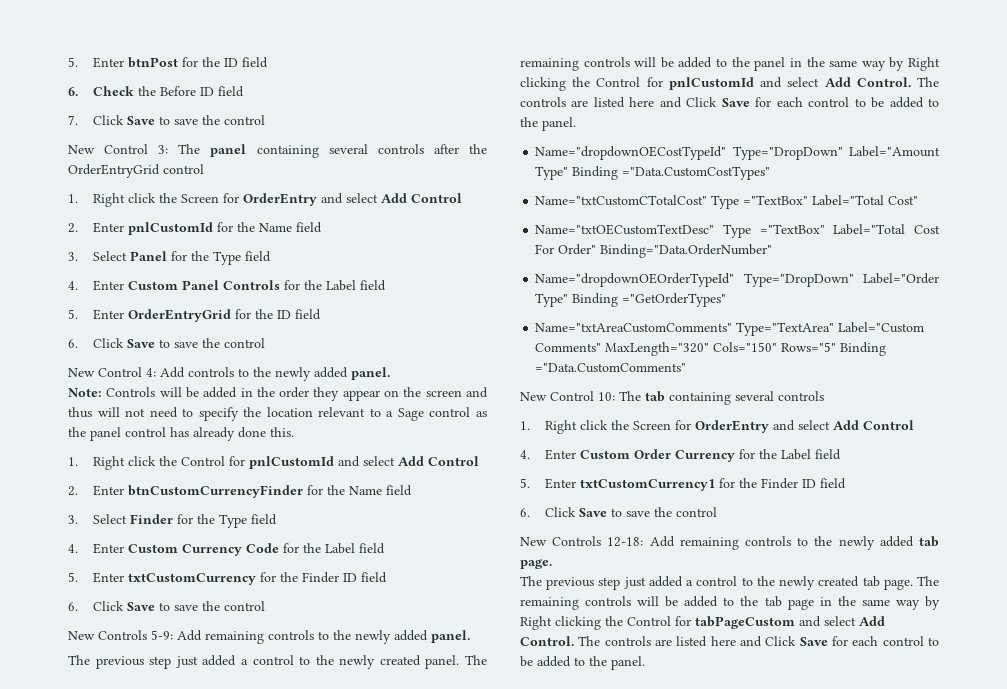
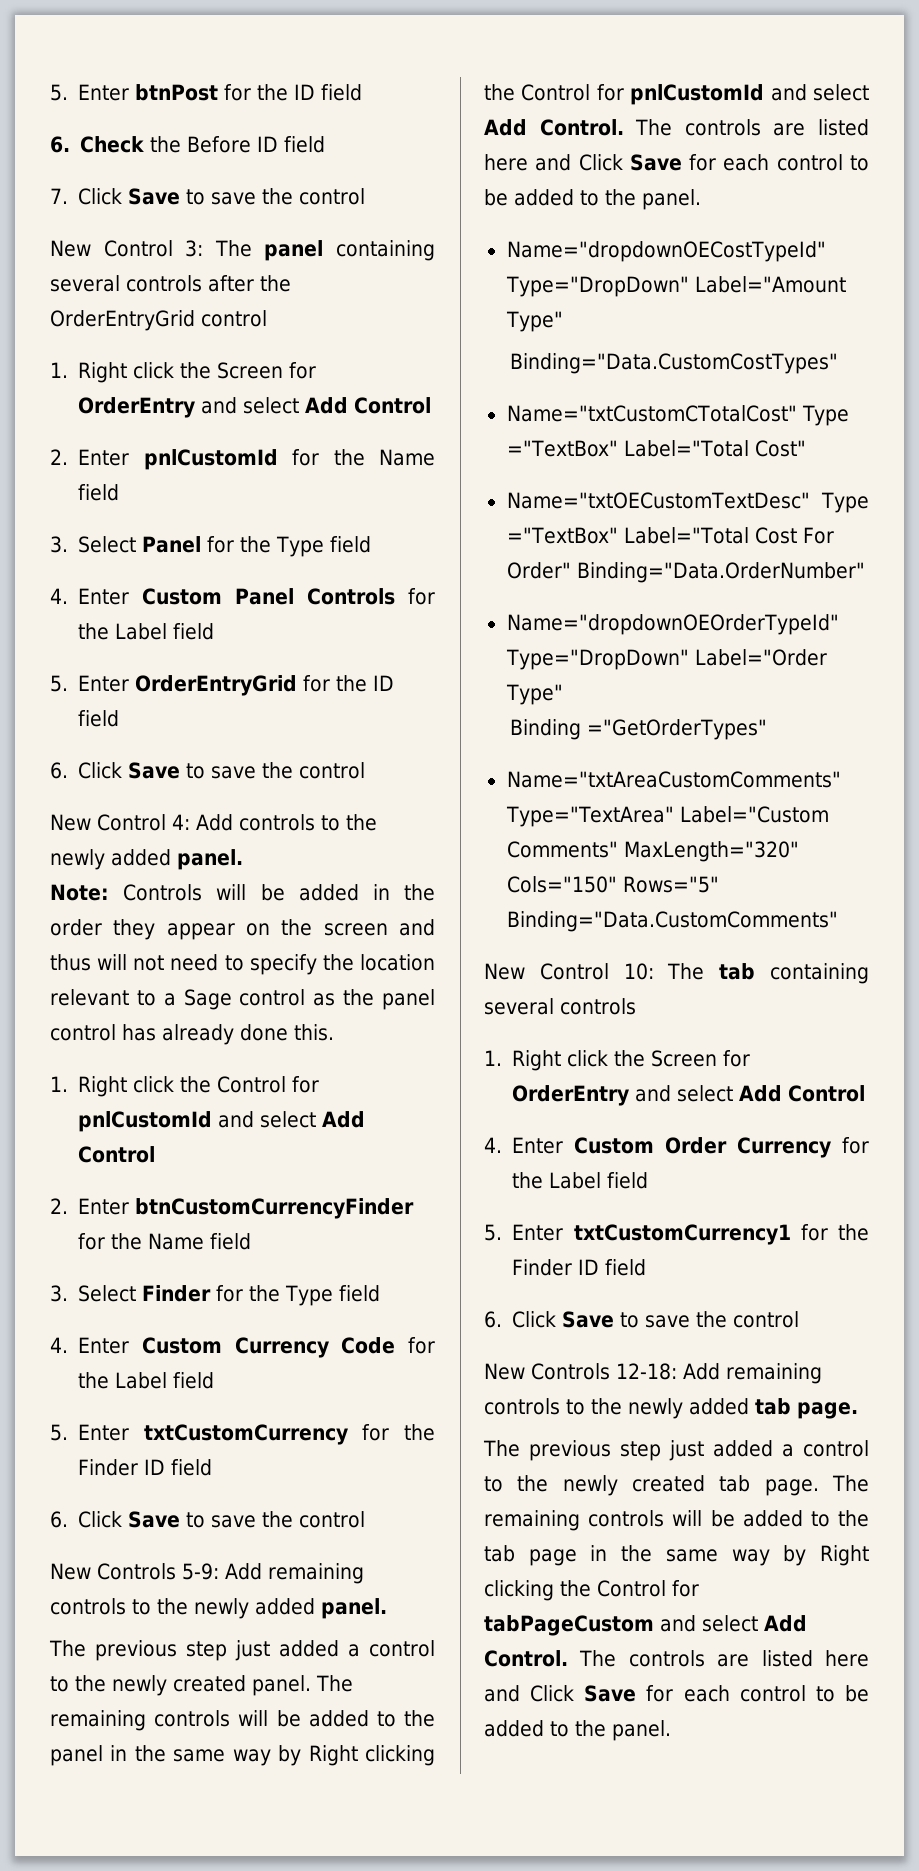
- Name="dropdownOECostTypeId" Type="DropDown" Label="Amount Type" Binding ="Data.CustomCostTypes"
+ Name="dropdownOECostTypeId" Type="DropDown" Label="Amount Type"
+ Binding="Data.CustomCostTypes"
- Name="dropdownOEOrderTypeId" Type="DropDown" Label="Order Type" Binding ="GetOrderTypes"
+ Name="dropdownOEOrderTypeId" Type="DropDown" Label="Order Type"
+ Binding ="GetOrderTypes"
- Name="txtAreaCustomComments" Type="TextArea" Label="Custom Comments" MaxLength="320" Cols="150" Rows="5" Binding ="Data.CustomComments"
+ Name="txtAreaCustomComments" Type="TextArea" Label="Custom Comments" MaxLength="320" Cols="150" Rows="5" Binding="Data.CustomComments"

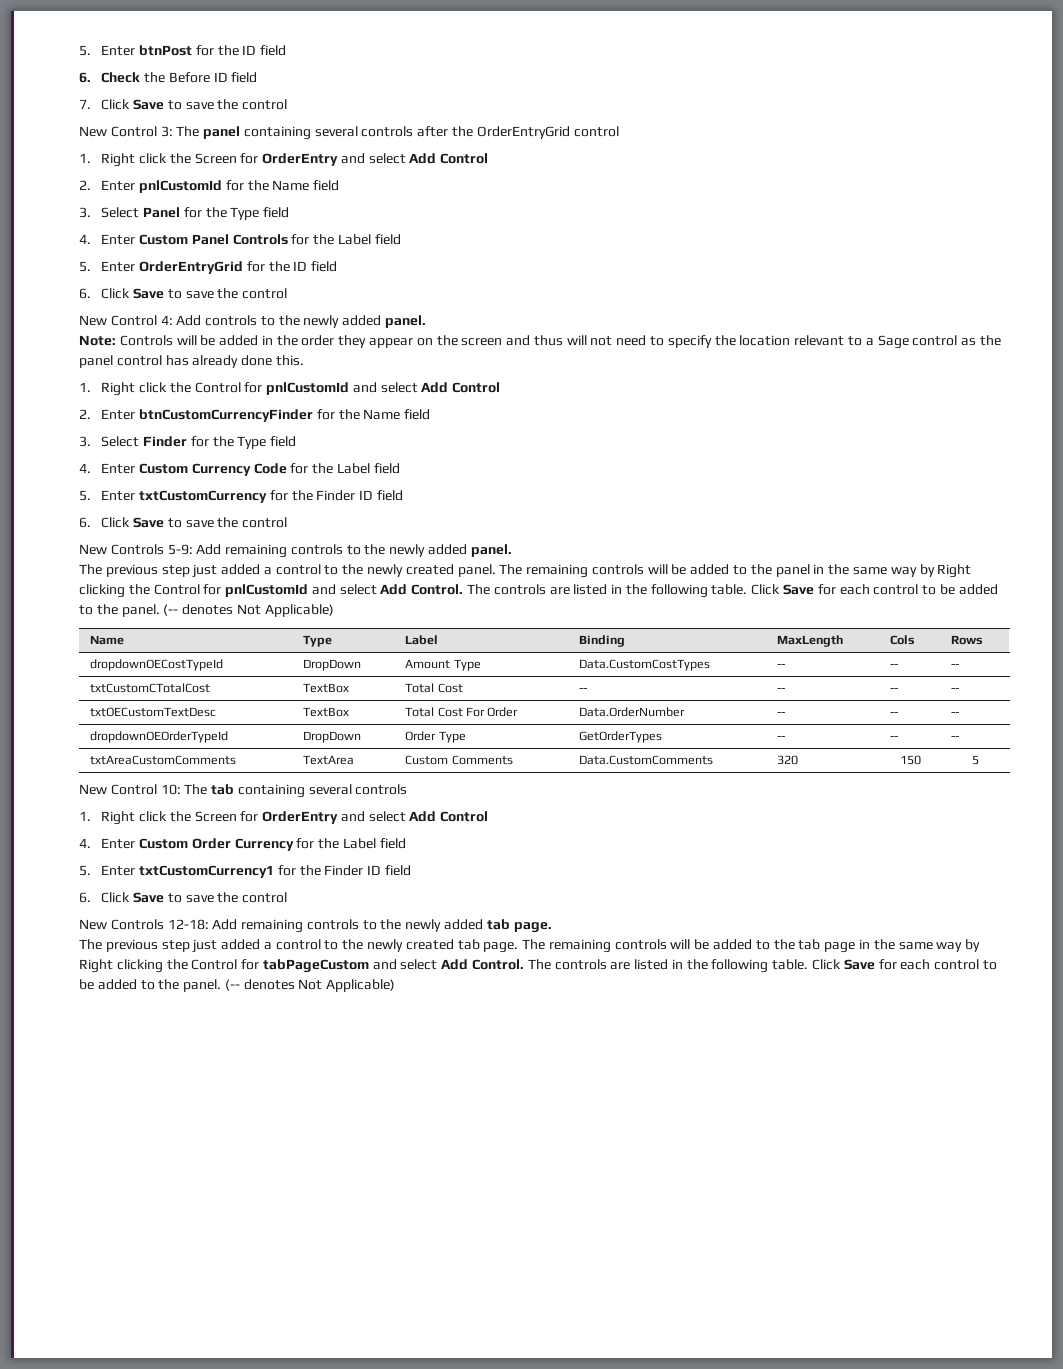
- The remaining controls will be added to the panel in the same way by Right clicking the Control for pnlCustomId and select Add Control. The controls are listed here and Click Save for each control to be added to the panel.
- Name="dropdownOECostTypeId" Type="DropDown" Label="Amount Type"
- Binding="Data.CustomCostTypes"
- Name="txtCustomCTotalCost" Type ="TextBox" Label="Total Cost"
- Name="txtOECustomTextDesc" Type ="TextBox" Label="Total Cost For Order" Binding="Data.OrderNumber"
- Name="dropdownOEOrderTypeId" Type="DropDown" Label="Order Type"
- Binding ="GetOrderTypes"
- Name="txtAreaCustomComments" Type="TextArea" Label="Custom Comments" MaxLength="320" Cols="150" Rows="5" Binding="Data.CustomComments"
+ The remaining controls will be added to the panel in the same way by Right clicking the Control for pnlCustomId and select Add Control. The controls are listed in the following table. Click Save for each control to be added to the panel. (-- denotes Not Applicable)
+ Name | Type | Label | Binding | MaxLength | Cols | Rows
+ dropdownOECostTypeId | DropDown | Amount Type | Data.CustomCostTypes | -- | -- | --
+ txtCustomCTotalCost | TextBox | Total Cost | -- | -- | -- | --
+ txtOECustomTextDesc | TextBox | Total Cost For Order | Data.OrderNumber | -- | -- | --
+ dropdownOEOrderTypeId | DropDown | Order Type | GetOrderTypes | -- | -- | --
+ txtAreaCustomComments | TextArea | Custom Comments | Data.CustomComments | 320 | 150 | 5
- The remaining controls will be added to the tab page in the same way by Right clicking the Control for tabPageCustom and select Add Control. The controls are listed here and Click Save for each control to be added to the panel.
+ The remaining controls will be added to the tab page in the same way by Right clicking the Control for tabPageCustom and select Add Control. The controls are listed in the following table. Click Save for each control to be added to the panel. (-- denotes Not Applicable)

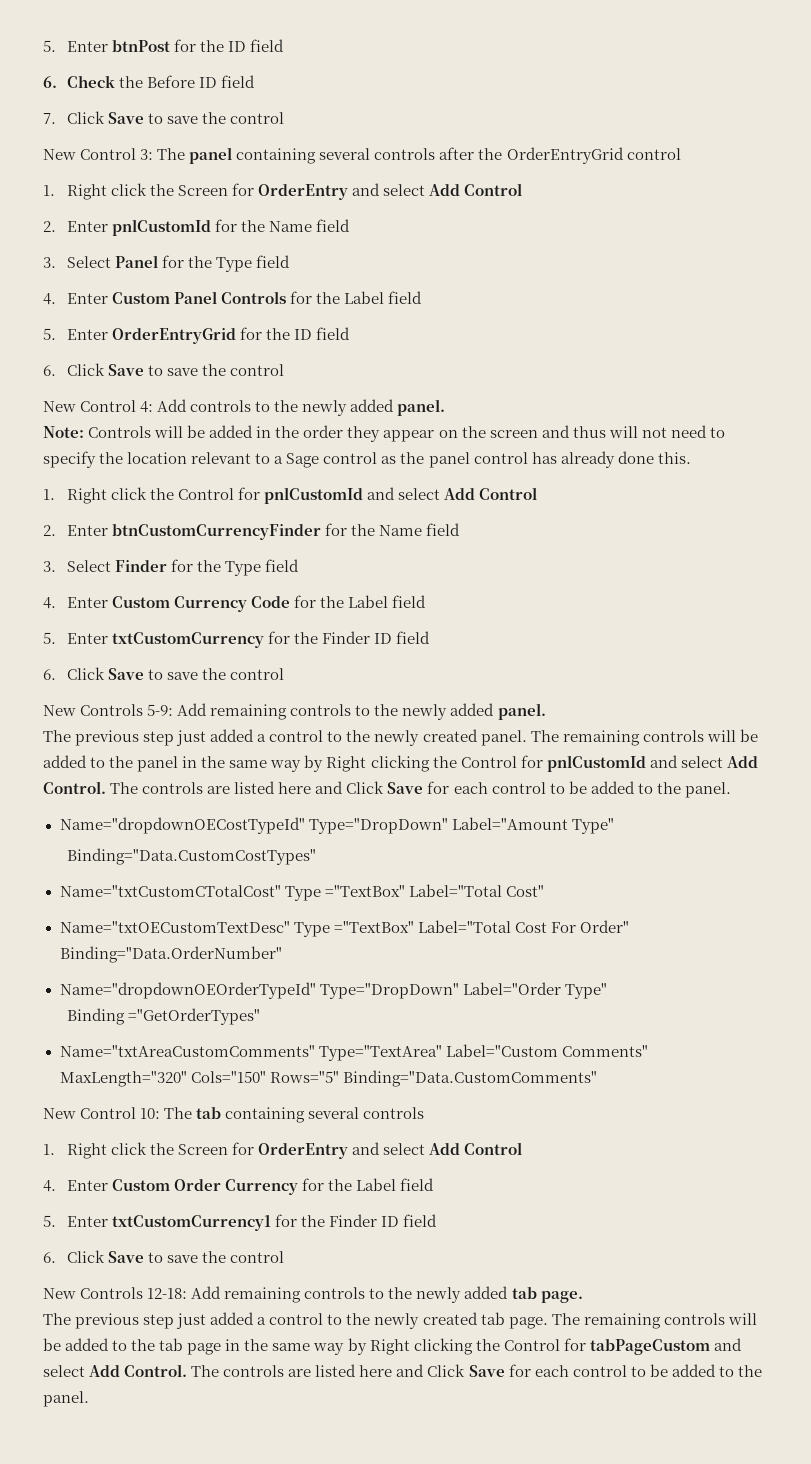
- The remaining controls will be added to the panel in the same way by Right clicking the Control for pnlCustomId and select Add Control. The controls are listed in the following table. Click Save for each control to be added to the panel. (-- denotes Not Applicable)
- Name | Type | Label | Binding | MaxLength | Cols | Rows
- dropdownOECostTypeId | DropDown | Amount Type | Data.CustomCostTypes | -- | -- | --
- txtCustomCTotalCost | TextBox | Total Cost | -- | -- | -- | --
- txtOECustomTextDesc | TextBox | Total Cost For Order | Data.OrderNumber | -- | -- | --
- dropdownOEOrderTypeId | DropDown | Order Type | GetOrderTypes | -- | -- | --
- txtAreaCustomComments | TextArea | Custom Comments | Data.CustomComments | 320 | 150 | 5
+ The remaining controls will be added to the panel in the same way by Right clicking the Control for pnlCustomId and select Add Control. The controls are listed here and Click Save for each control to be added to the panel.
+ Name="dropdownOECostTypeId" Type="DropDown" Label="Amount Type"
+ Binding="Data.CustomCostTypes"
+ Name="txtCustomCTotalCost" Type ="TextBox" Label="Total Cost"
+ Name="txtOECustomTextDesc" Type ="TextBox" Label="Total Cost For Order" Binding="Data.OrderNumber"
+ Name="dropdownOEOrderTypeId" Type="DropDown" Label="Order Type"
+ Binding ="GetOrderTypes"
+ Name="txtAreaCustomComments" Type="TextArea" Label="Custom Comments" MaxLength="320" Cols="150" Rows="5" Binding="Data.CustomComments"
- The remaining controls will be added to the tab page in the same way by Right clicking the Control for tabPageCustom and select Add Control. The controls are listed in the following table. Click Save for each control to be added to the panel. (-- denotes Not Applicable)
+ The remaining controls will be added to the tab page in the same way by Right clicking the Control for tabPageCustom and select Add Control. The controls are listed here and Click Save for each control to be added to the panel.

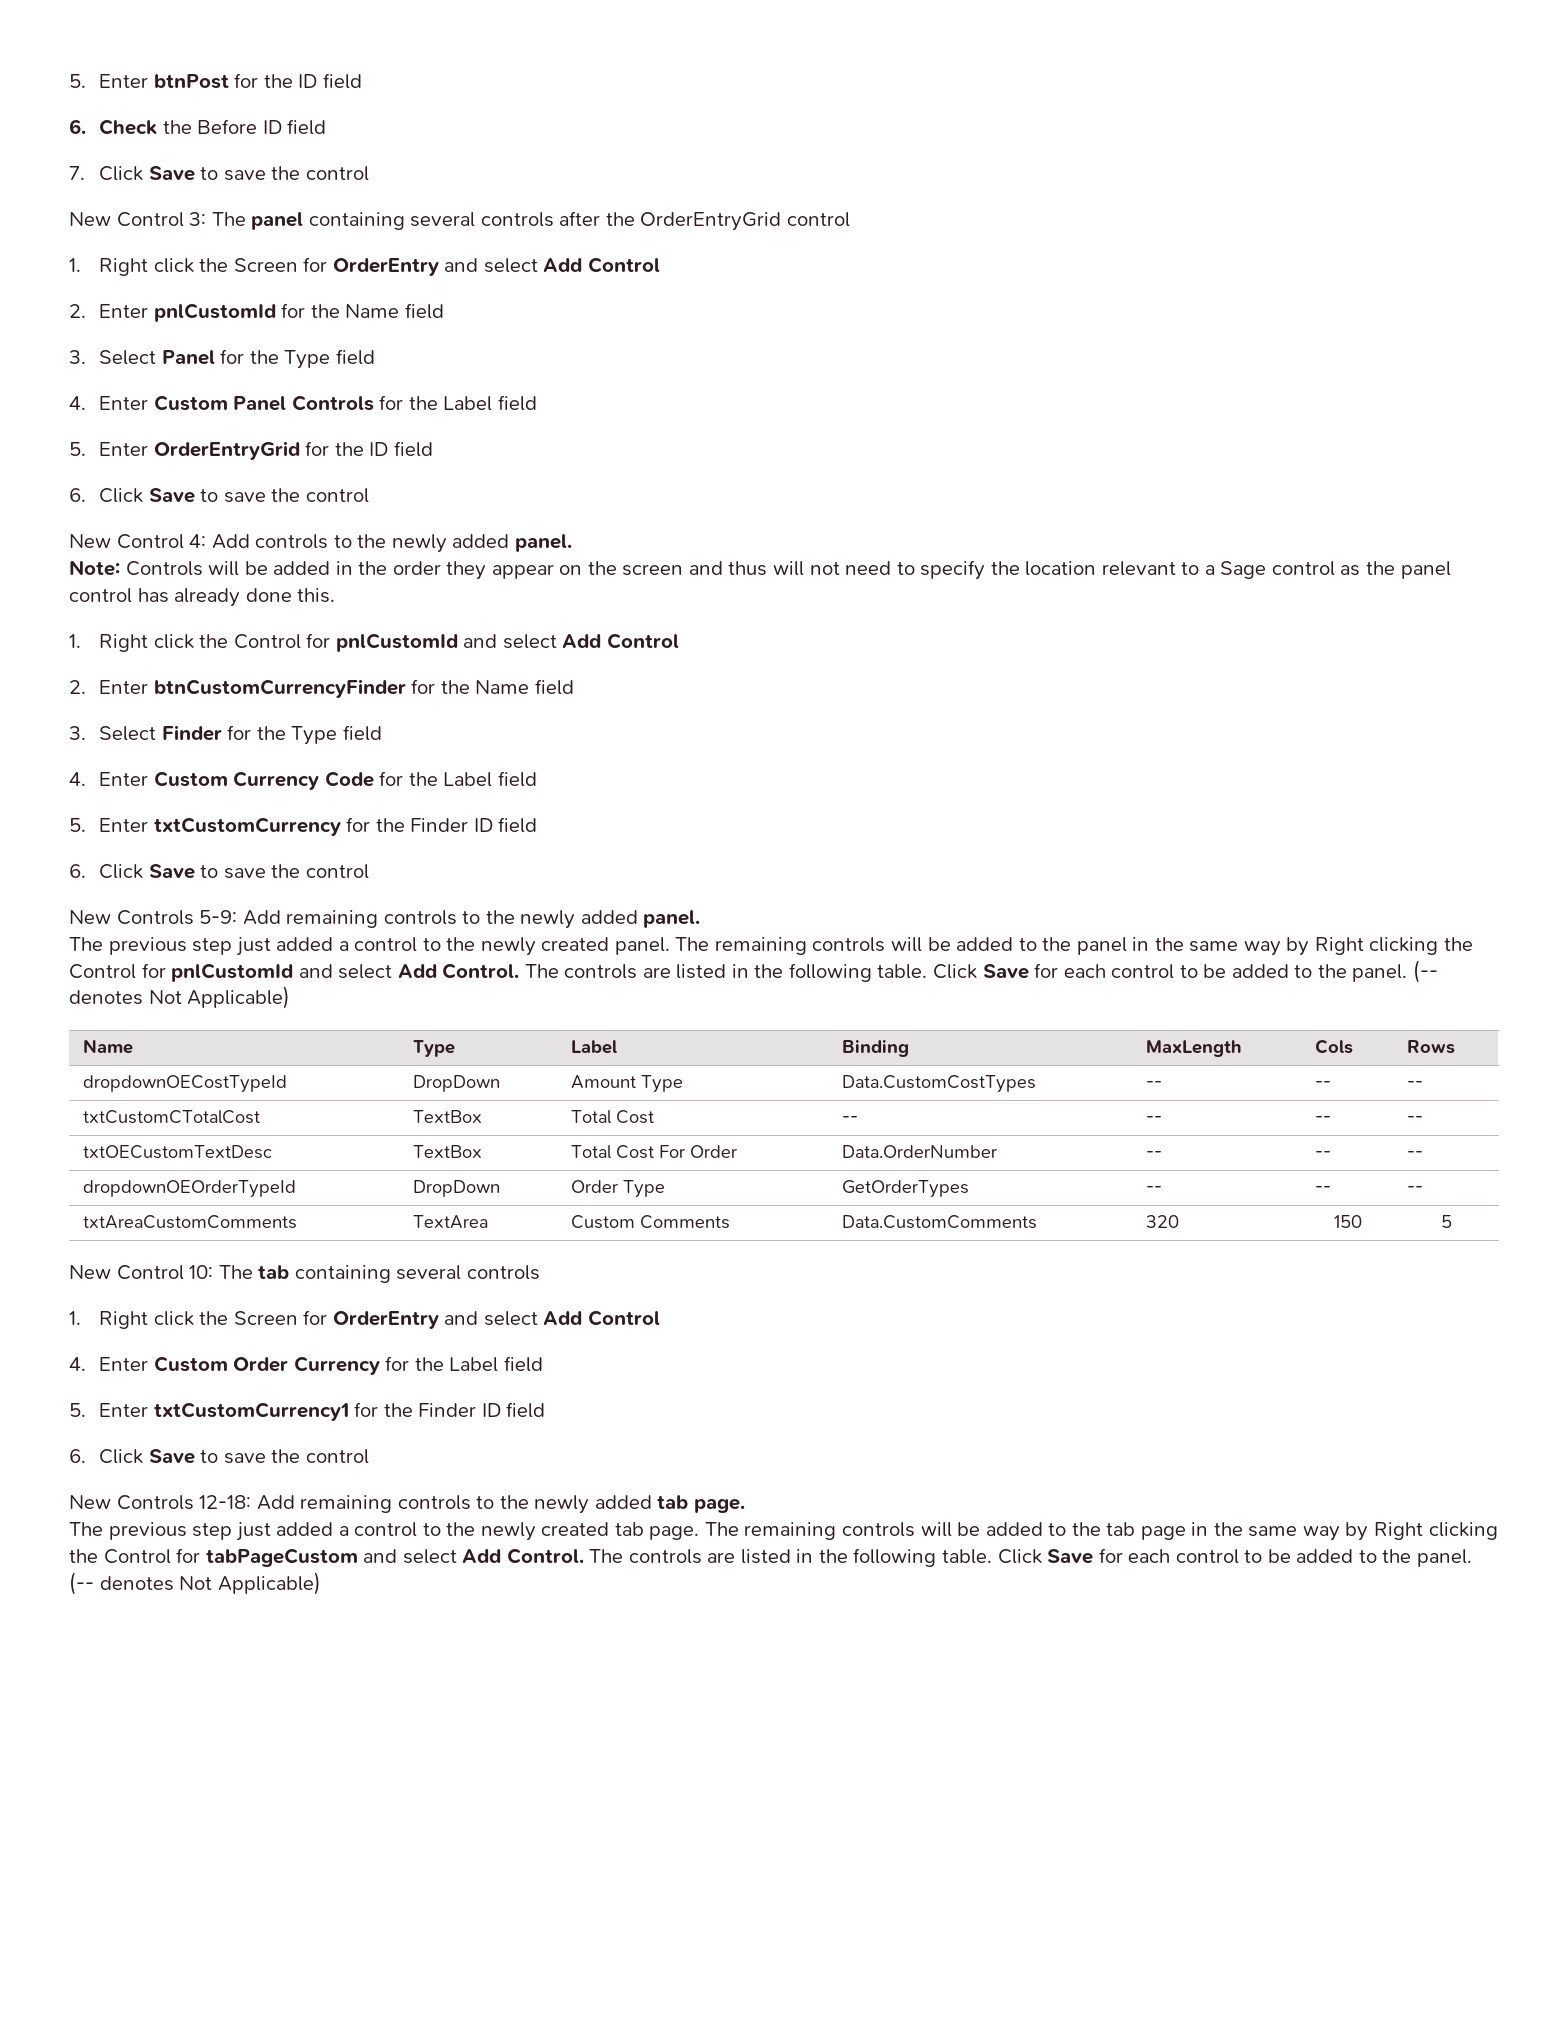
- The remaining controls will be added to the panel in the same way by Right clicking the Control for pnlCustomId and select Add Control. The controls are listed here and Click Save for each control to be added to the panel.
- Name="dropdownOECostTypeId" Type="DropDown" Label="Amount Type"
- Binding="Data.CustomCostTypes"
- Name="txtCustomCTotalCost" Type ="TextBox" Label="Total Cost"
- Name="txtOECustomTextDesc" Type ="TextBox" Label="Total Cost For Order" Binding="Data.OrderNumber"
- Name="dropdownOEOrderTypeId" Type="DropDown" Label="Order Type"
- Binding ="GetOrderTypes"
- Name="txtAreaCustomComments" Type="TextArea" Label="Custom Comments" MaxLength="320" Cols="150" Rows="5" Binding="Data.CustomComments"
+ The remaining controls will be added to the panel in the same way by Right clicking the Control for pnlCustomId and select Add Control. The controls are listed in the following table. Click Save for each control to be added to the panel. (-- denotes Not Applicable)
+ Name | Type | Label | Binding | MaxLength | Cols | Rows
+ dropdownOECostTypeId | DropDown | Amount Type | Data.CustomCostTypes | -- | -- | --
+ txtCustomCTotalCost | TextBox | Total Cost | -- | -- | -- | --
+ txtOECustomTextDesc | TextBox | Total Cost For Order | Data.OrderNumber | -- | -- | --
+ dropdownOEOrderTypeId | DropDown | Order Type | GetOrderTypes | -- | -- | --
+ txtAreaCustomComments | TextArea | Custom Comments | Data.CustomComments | 320 | 150 | 5
- The remaining controls will be added to the tab page in the same way by Right clicking the Control for tabPageCustom and select Add Control. The controls are listed here and Click Save for each control to be added to the panel.
+ The remaining controls will be added to the tab page in the same way by Right clicking the Control for tabPageCustom and select Add Control. The controls are listed in the following table. Click Save for each control to be added to the panel. (-- denotes Not Applicable)

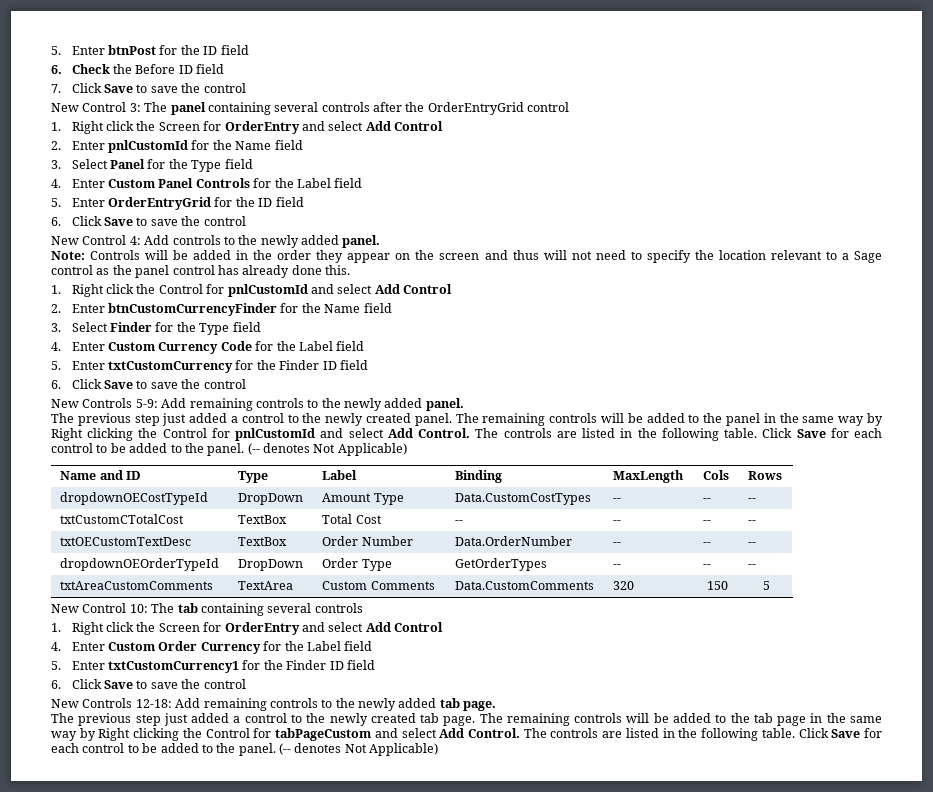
- Name | Type | Label | Binding | MaxLength | Cols | Rows
+ Name and ID | Type | Label | Binding | MaxLength | Cols | Rows
- txtOECustomTextDesc | TextBox | Total Cost For Order | Data.OrderNumber | -- | -- | --
+ txtOECustomTextDesc | TextBox | Order Number | Data.OrderNumber | -- | -- | --

